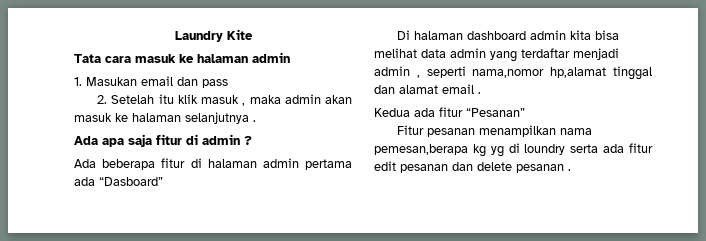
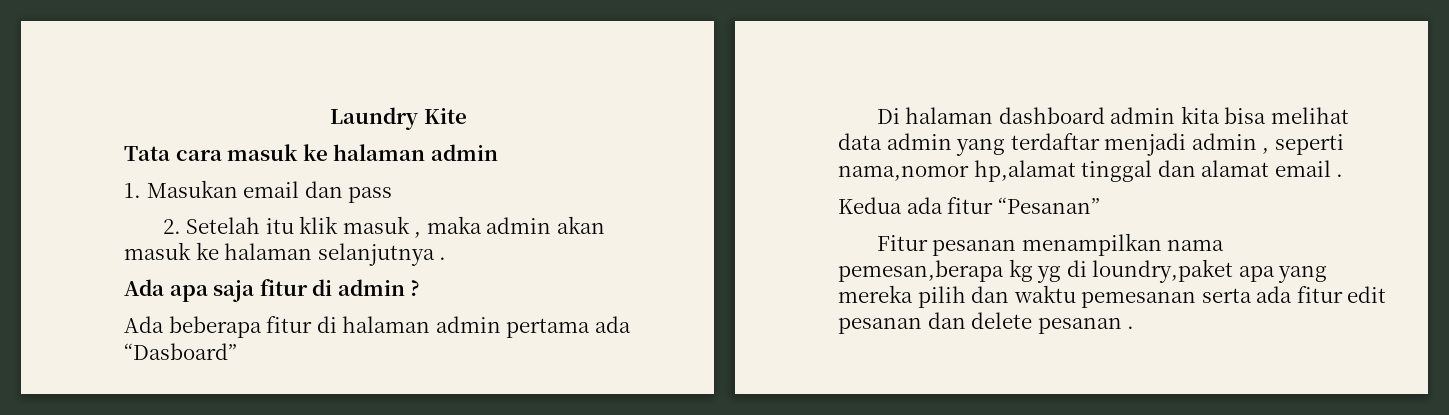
- Fitur pesanan menampilkan nama pemesan,berapa kg yg di loundry serta ada fitur edit pesanan dan delete pesanan .
+ Fitur pesanan menampilkan nama pemesan,berapa kg yg di loundry,paket apa yang mereka pilih dan waktu pemesanan serta ada fitur edit pesanan dan delete pesanan .

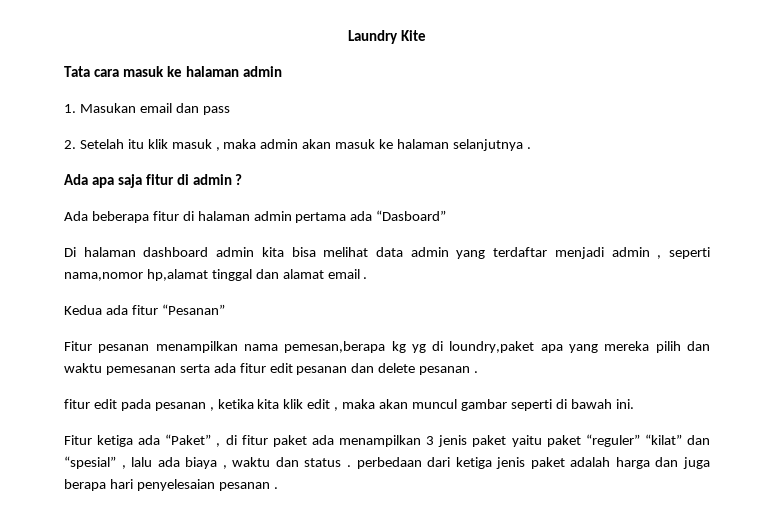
+ fitur edit pada pesanan , ketika kita klik edit , maka akan muncul gambar seperti di bawah ini.
+ Fitur ketiga ada “Paket” , di fitur paket ada menampilkan 3 jenis paket yaitu paket “reguler” “kilat” dan “spesial” , lalu ada biaya , waktu dan status . perbedaan dari ketiga jenis paket adalah harga dan juga berapa hari penyelesaian pesanan .

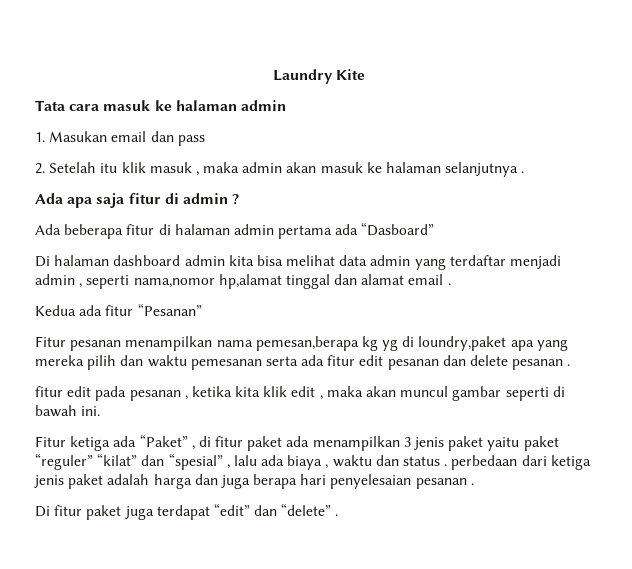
+ Di fitur paket juga terdapat “edit” dan “delete” .

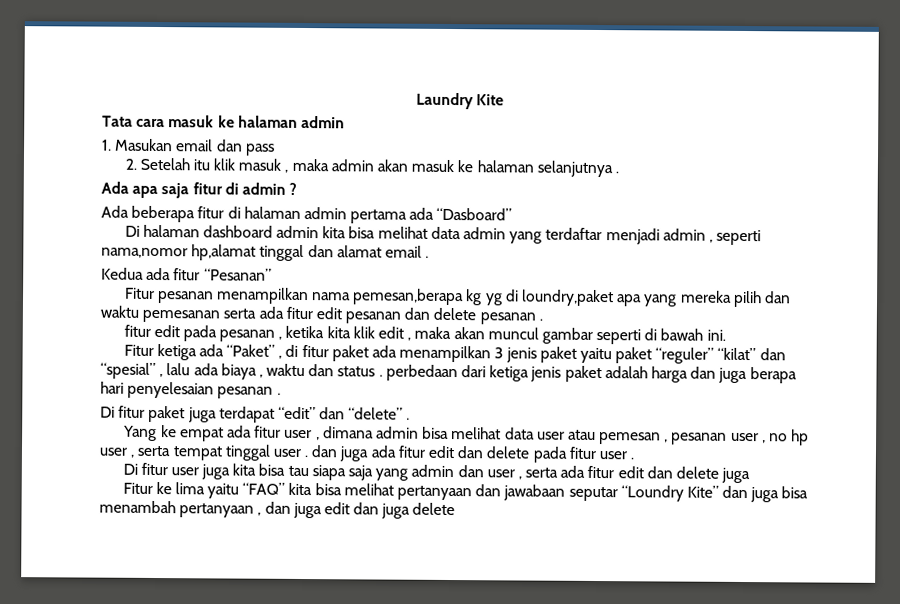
+ Yang ke empat ada fitur user , dimana admin bisa melihat data user atau pemesan , pesanan user , no hp user , serta tempat tinggal user . dan juga ada fitur edit dan delete pada fitur user .
+ Di fitur user juga kita bisa tau siapa saja yang admin dan user , serta ada fitur edit dan delete juga
+ Fitur ke lima yaitu “FAQ” kita bisa melihat pertanyaan dan jawabaan seputar “Loundry Kite” dan juga bisa menambah pertanyaan , dan juga edit dan juga delete

